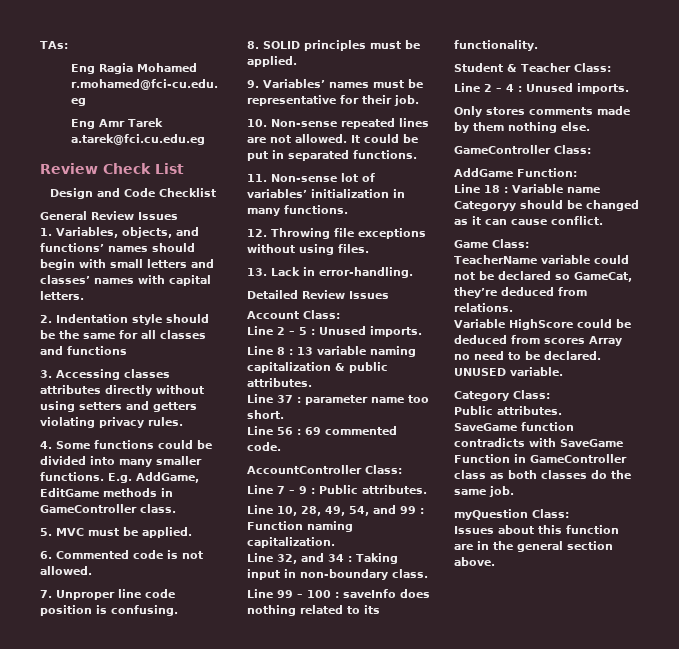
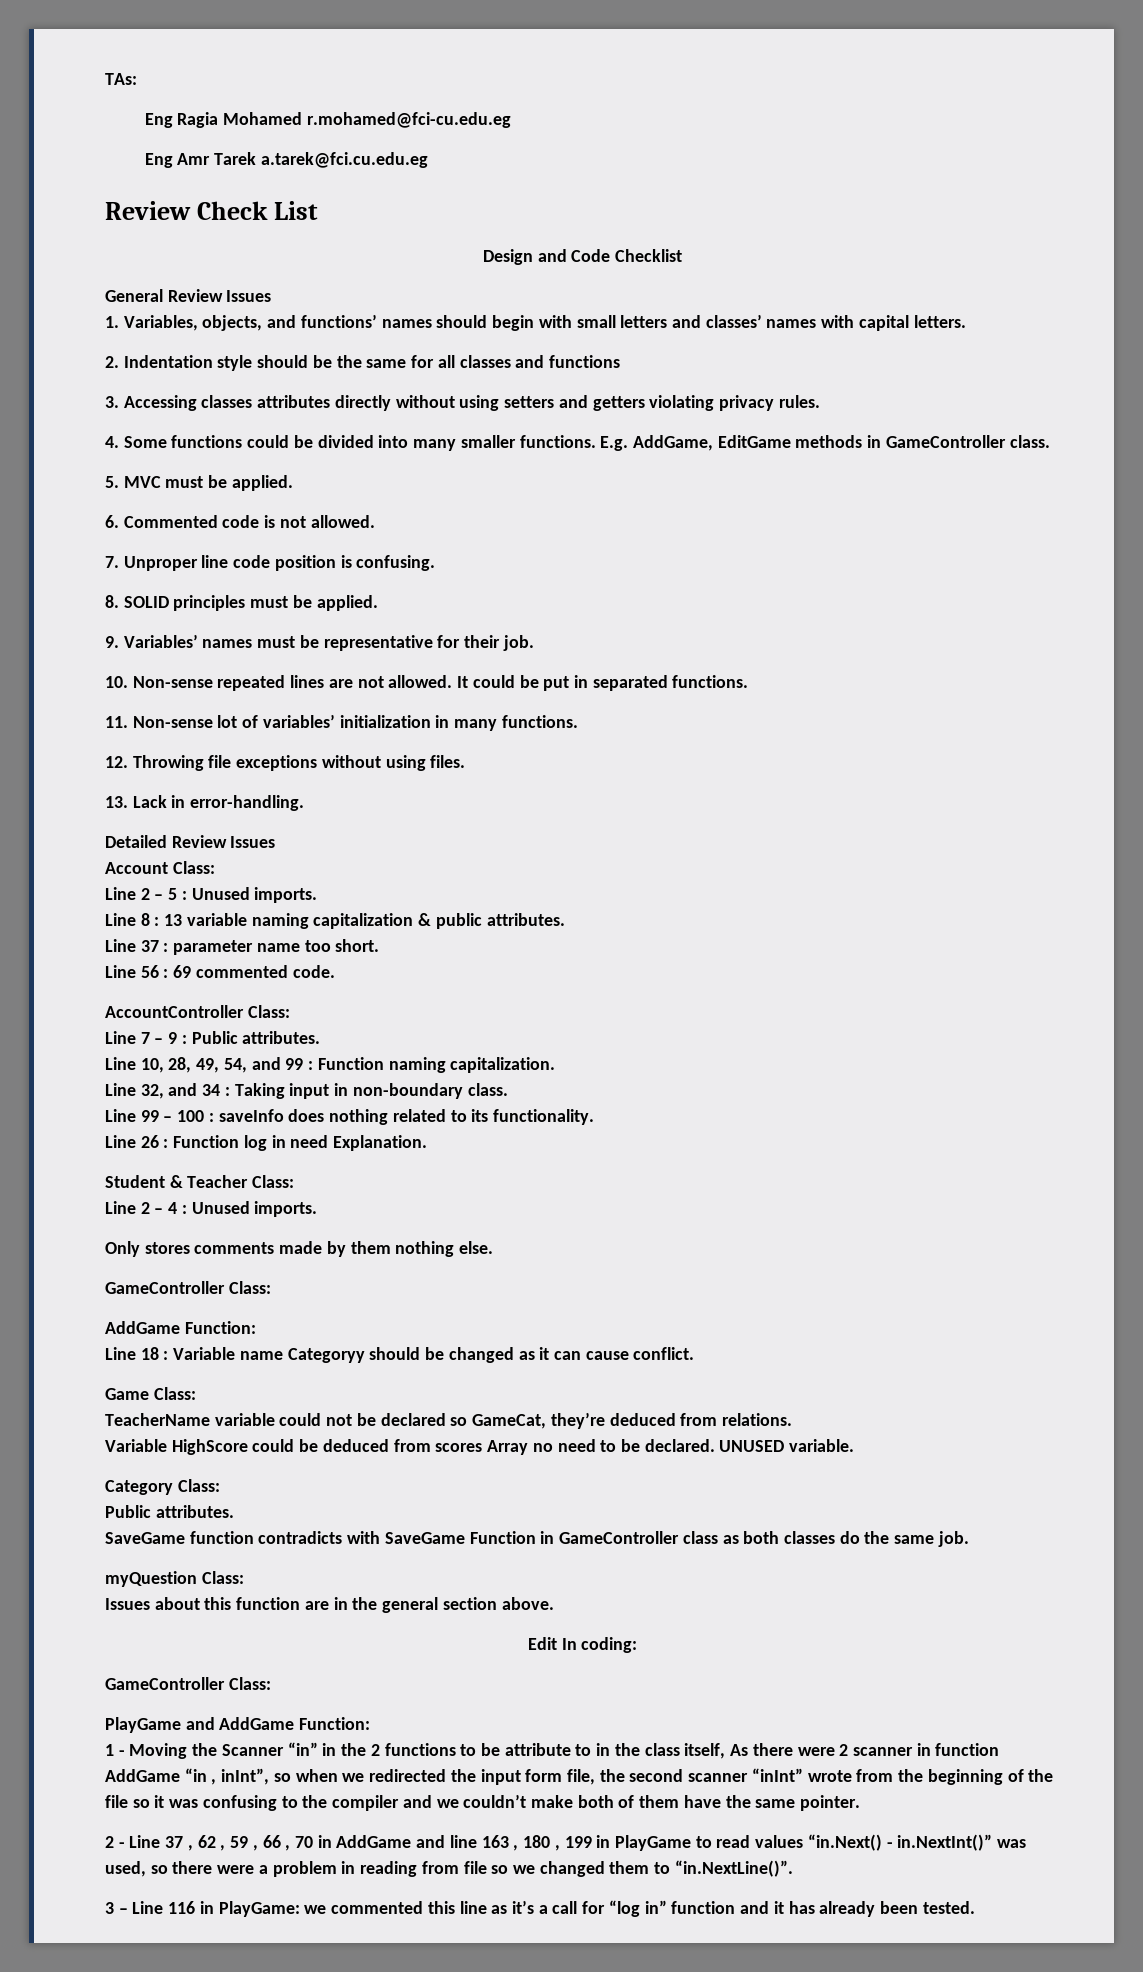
+ Line 26 : Function log in need Explanation.
+ Edit In coding:
+ GameController Class:
+ PlayGame and AddGame Function:
+ 1 - Moving the Scanner “in” in the 2 functions to be attribute to in the class itself, As there were 2 scanner in function AddGame “in , inInt”, so when we redirected the input form file, the second scanner “inInt” wrote from the beginning of the file so it was confusing to the compiler and we couldn’t make both of them have the same pointer.
+ 2 - Line 37 , 62 , 59 , 66 , 70 in AddGame and line 163 , 180 , 199 in PlayGame to read values “in.Next() - in.NextInt()” was used, so there were a problem in reading from file so we changed them to “in.NextLine()”.
+ 3 – Line 116 in PlayGame: we commented this line as it’s a call for “log in” function and it has already been tested.

